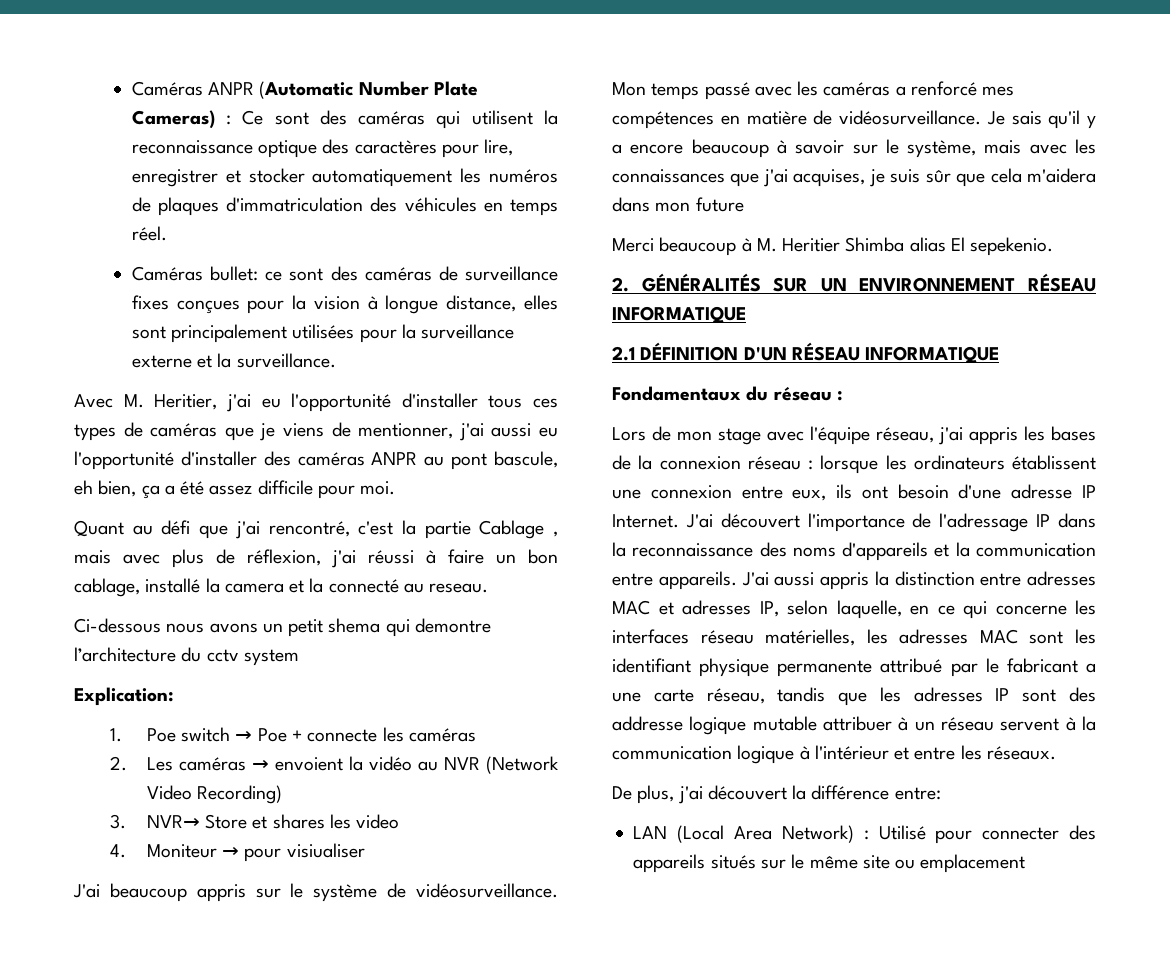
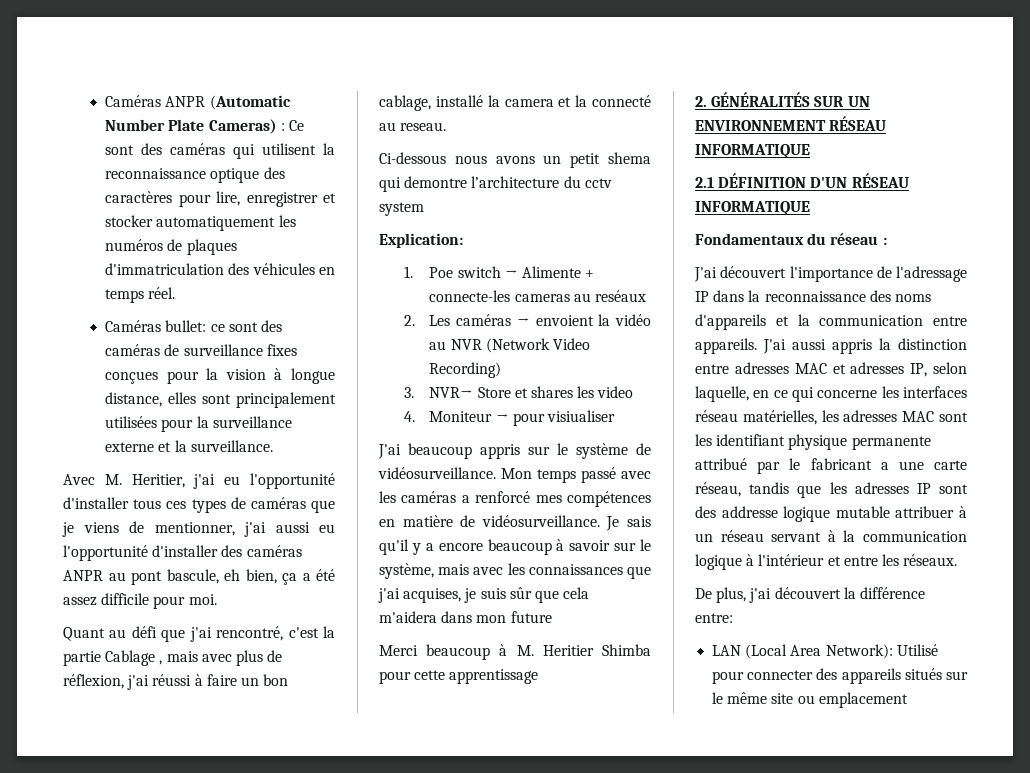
- 1. Poe switch → Poe + connecte les caméras
+ 1. Poe switch → Alimente + connecte-les cameras au reséaux
- Merci beaucoup à M. Heritier Shimba alias El sepekenio.
+ Merci beaucoup à M. Heritier Shimba pour cette apprentissage
- Lors de mon stage avec l'équipe réseau, j'ai appris les bases de la connexion réseau : lorsque les ordinateurs établissent une connexion entre eux, ils ont besoin d'une adresse IP Internet.
- J'ai aussi appris la distinction entre adresses MAC et adresses IP, selon laquelle, en ce qui concerne les interfaces réseau matérielles, les adresses MAC sont les identifiant physique permanente attribué par le fabricant a une carte réseau, tandis que les adresses IP sont des addresse logique mutable attribuer à un réseau servent à la communication logique à l'intérieur et entre les réseaux.
+ J'ai aussi appris la distinction entre adresses MAC et adresses IP, selon laquelle, en ce qui concerne les interfaces réseau matérielles, les adresses MAC sont les identifiant physique permanente attribué par le fabricant a une carte réseau, tandis que les adresses IP sont des addresse logique mutable attribuer à un réseau servant à la communication logique à l'intérieur et entre les réseaux.
- LAN (Local Area Network) : Utilisé pour connecter des appareils situés sur le même site ou emplacement
+ LAN (Local Area Network): Utilisé pour connecter des appareils situés sur le même site ou emplacement

